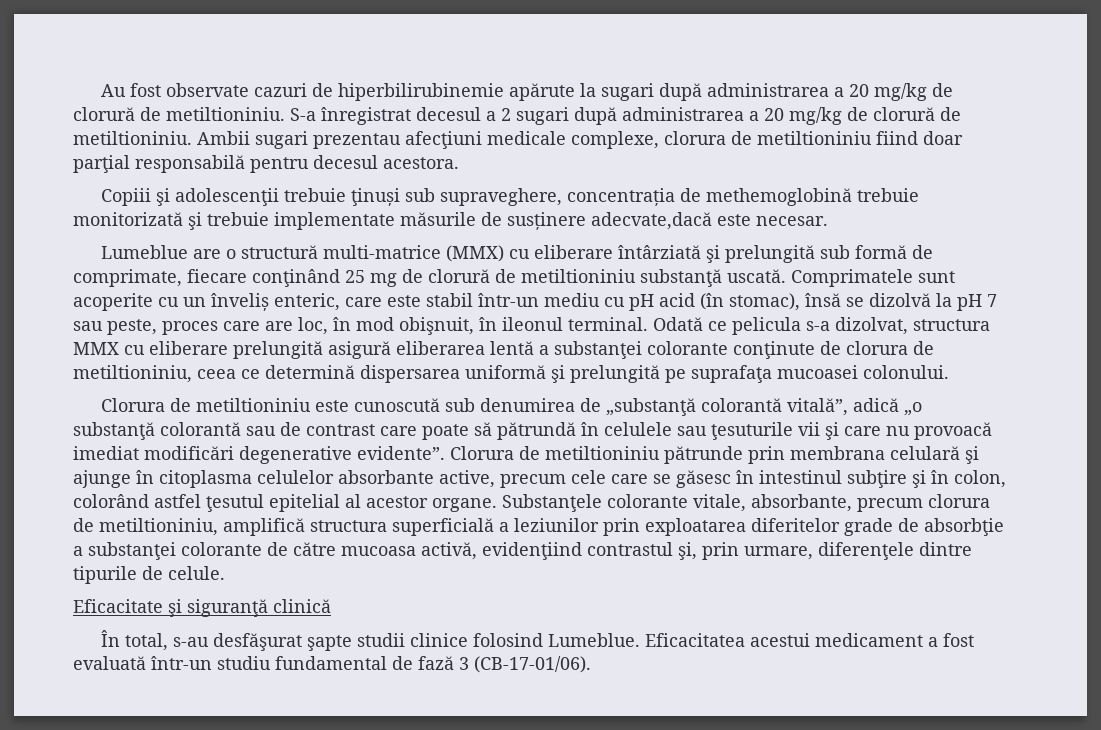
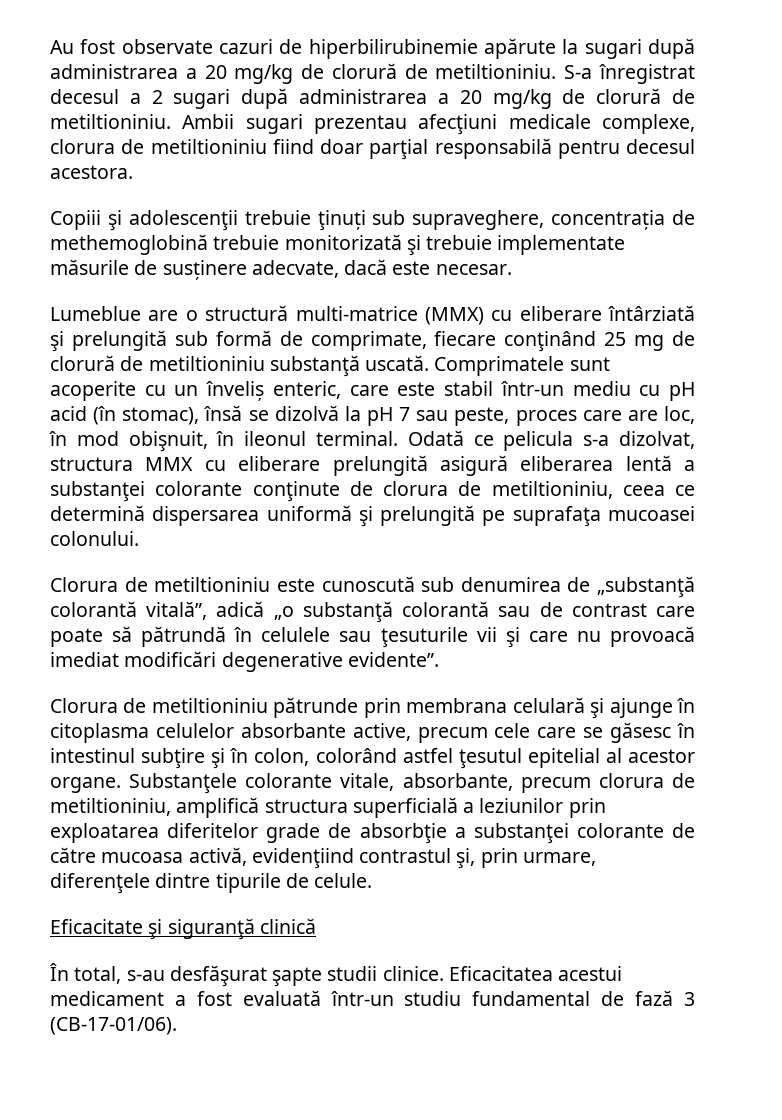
- Copiii şi adolescenţii trebuie ţinuși sub supraveghere, concentrația de methemoglobină trebuie monitorizată şi trebuie implementate măsurile de susținere adecvate,dacă este necesar.
+ Copiii şi adolescenţii trebuie ţinuți sub supraveghere, concentrația de methemoglobină trebuie monitorizată şi trebuie implementate măsurile de susținere adecvate, dacă este necesar.
- Clorura de metiltioniniu este cunoscută sub denumirea de „substanţă colorantă vitală”, adică „o substanţă colorantă sau de contrast care poate să pătrundă în celulele sau ţesuturile vii şi care nu provoacă imediat modificări degenerative evidente”. Clorura de metiltioniniu pătrunde prin membrana celulară şi ajunge în citoplasma celulelor absorbante active, precum cele care se găsesc în intestinul subţire şi în colon, colorând astfel ţesutul epitelial al acestor organe.
+ Clorura de metiltioniniu este cunoscută sub denumirea de „substanţă colorantă vitală”, adică „o substanţă colorantă sau de contrast care poate să pătrundă în celulele sau ţesuturile vii şi care nu provoacă imediat modificări degenerative evidente”.
+ Clorura de metiltioniniu pătrunde prin membrana celulară şi ajunge în citoplasma celulelor absorbante active, precum cele care se găsesc în intestinul subţire şi în colon, colorând astfel ţesutul epitelial al acestor organe.
- În total, s-au desfăşurat şapte studii clinice folosind Lumeblue.
+ În total, s-au desfăşurat şapte studii clinice.

